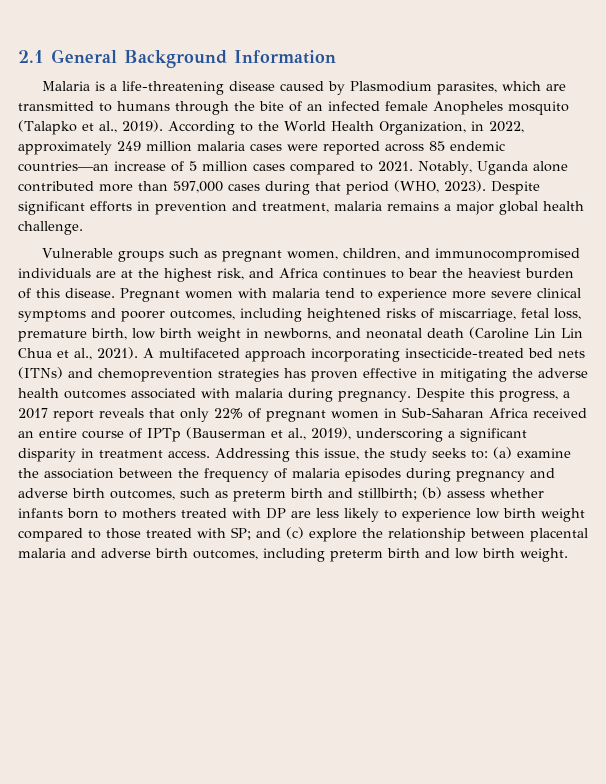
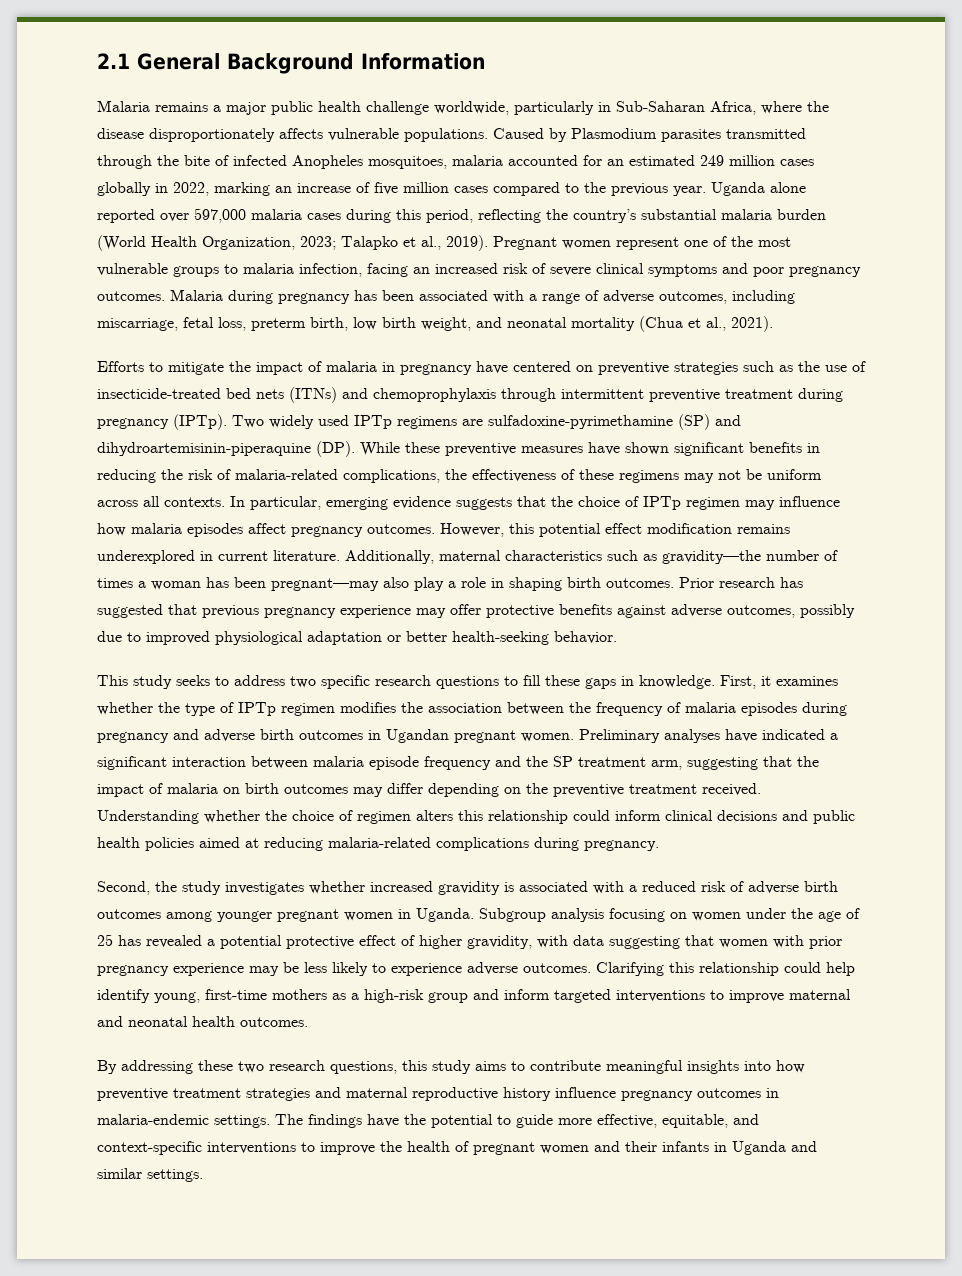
- Malaria is a life-threatening disease caused by Plasmodium parasites, which are transmitted to humans through the bite of an infected female Anopheles mosquito (Talapko et al., 2019). According to the World Health Organization, in 2022, approximately 249 million malaria cases were reported across 85 endemic countries—an increase of 5 million cases compared to 2021. Notably, Uganda alone contributed more than 597,000 cases during that period (WHO, 2023). Despite significant efforts in prevention and treatment, malaria remains a major global health challenge.
- Vulnerable groups such as pregnant women, children, and immunocompromised individuals are at the highest risk, and Africa continues to bear the heaviest burden of this disease. Pregnant women with malaria tend to experience more severe clinical symptoms and poorer outcomes, including heightened risks of miscarriage, fetal loss, premature birth, low birth weight in newborns, and neonatal death (Caroline Lin Lin Chua et al., 2021). A multifaceted approach incorporating insecticide-treated bed nets (ITNs) and chemoprevention strategies has proven effective in mitigating the adverse health outcomes associated with malaria during pregnancy. Despite this progress, a 2017 report reveals that only 22% of pregnant women in Sub-Saharan Africa received an entire course of IPTp (Bauserman et al., 2019), underscoring a significant disparity in treatment access. Addressing this issue, the study seeks to: (a) examine the association between the frequency of malaria episodes during pregnancy and adverse birth outcomes, such as preterm birth and stillbirth; (b) assess whether infants born to mothers treated with DP are less likely to experience low birth weight compared to those treated with SP; and (c) explore the relationship between placental malaria and adverse birth outcomes, including preterm birth and low birth weight.
+ Malaria remains a major public health challenge worldwide, particularly in Sub-Saharan Africa, where the disease disproportionately affects vulnerable populations. Caused by Plasmodium parasites transmitted through the bite of infected Anopheles mosquitoes, malaria accounted for an estimated 249 million cases globally in 2022, marking an increase of five million cases compared to the previous year. Uganda alone reported over 597,000 malaria cases during this period, reflecting the country’s substantial malaria burden (World Health Organization, 2023; Talapko et al., 2019). Pregnant women represent one of the most vulnerable groups to malaria infection, facing an increased risk of severe clinical symptoms and poor pregnancy outcomes. Malaria during pregnancy has been associated with a range of adverse outcomes, including miscarriage, fetal loss, preterm birth, low birth weight, and neonatal mortality (Chua et al., 2021).
+ Efforts to mitigate the impact of malaria in pregnancy have centered on preventive strategies such as the use of insecticide-treated bed nets (ITNs) and chemoprophylaxis through intermittent preventive treatment during pregnancy (IPTp). Two widely used IPTp regimens are sulfadoxine-pyrimethamine (SP) and dihydroartemisinin-piperaquine (DP). While these preventive measures have shown significant benefits in reducing the risk of malaria-related complications, the effectiveness of these regimens may not be uniform across all contexts. In particular, emerging evidence suggests that the choice of IPTp regimen may influence how malaria episodes affect pregnancy outcomes. However, this potential effect modification remains underexplored in current literature. Additionally, maternal characteristics such as gravidity—the number of times a woman has been pregnant—may also play a role in shaping birth outcomes. Prior research has suggested that previous pregnancy experience may offer protective benefits against adverse outcomes, possibly due to improved physiological adaptation or better health-seeking behavior.
+ This study seeks to address two specific research questions to fill these gaps in knowledge. First, it examines whether the type of IPTp regimen modifies the association between the frequency of malaria episodes during pregnancy and adverse birth outcomes in Ugandan pregnant women. Preliminary analyses have indicated a significant interaction between malaria episode frequency and the SP treatment arm, suggesting that the impact of malaria on birth outcomes may differ depending on the preventive treatment received. Understanding whether the choice of regimen alters this relationship could inform clinical decisions and public health policies aimed at reducing malaria-related complications during pregnancy.
+ Second, the study investigates whether increased gravidity is associated with a reduced risk of adverse birth outcomes among younger pregnant women in Uganda. Subgroup analysis focusing on women under the age of 25 has revealed a potential protective effect of higher gravidity, with data suggesting that women with prior pregnancy experience may be less likely to experience adverse outcomes. Clarifying this relationship could help identify young, first-time mothers as a high-risk group and inform targeted interventions to improve maternal and neonatal health outcomes.
+ By addressing these two research questions, this study aims to contribute meaningful insights into how preventive treatment strategies and maternal reproductive history influence pregnancy outcomes in malaria-endemic settings. The findings have the potential to guide more effective, equitable, and context-specific interventions to improve the health of pregnant women and their infants in Uganda and similar settings.

